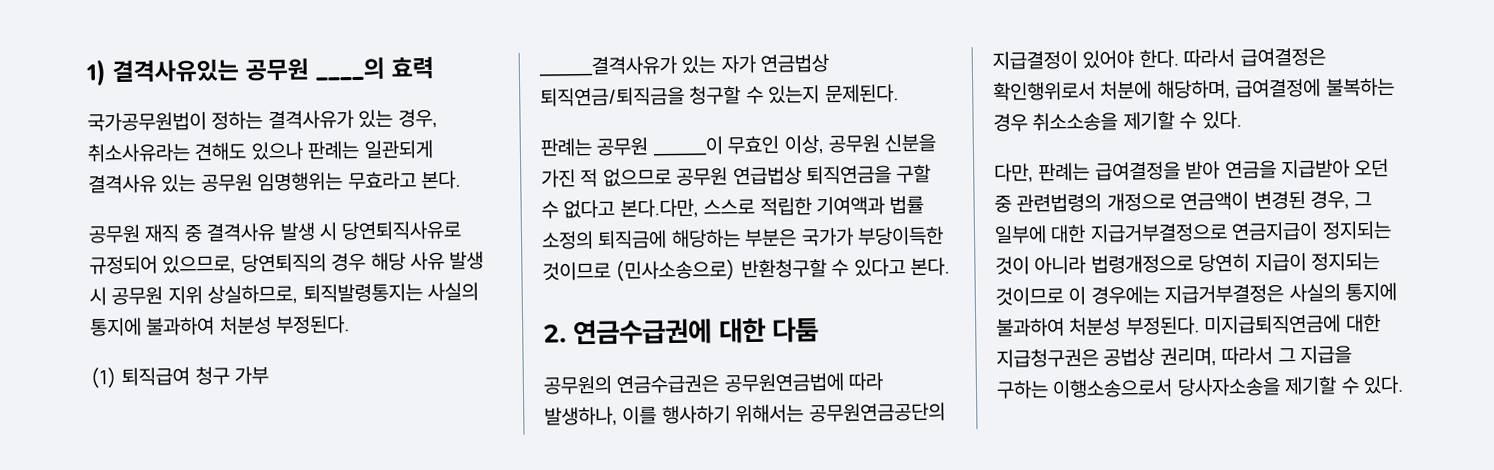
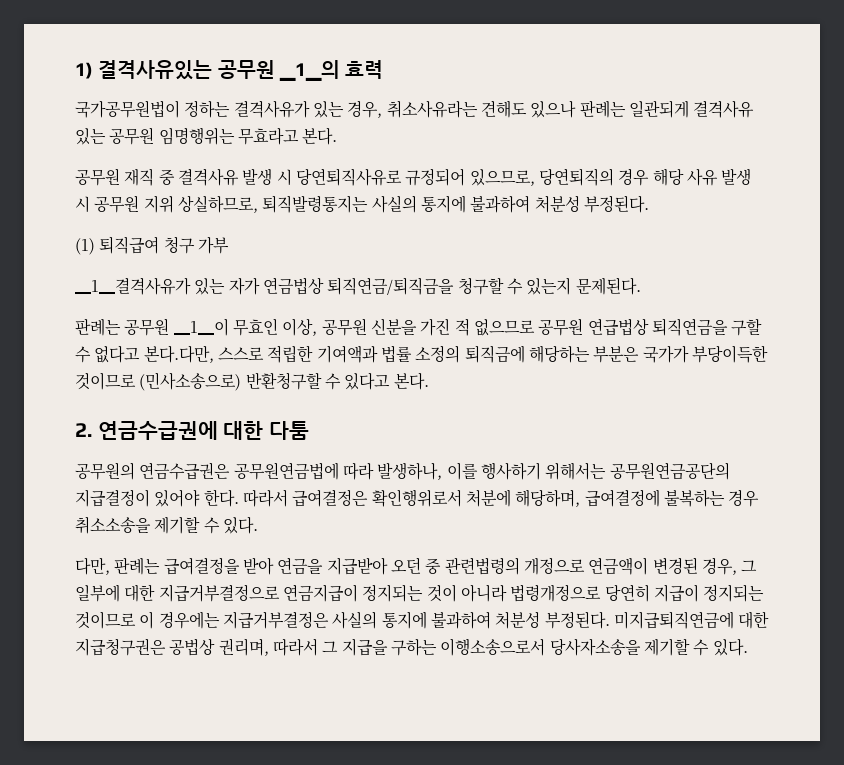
- 1) 결격사유있는 공무원 ____의 효력
+ 1) 결격사유있는 공무원 ▁1▁의 효력
- ____결격사유가 있는 자가 연금법상 퇴직연금/퇴직금을 청구할 수 있는지 문제된다.
+ ▁1▁결격사유가 있는 자가 연금법상 퇴직연금/퇴직금을 청구할 수 있는지 문제된다.
- 판례는 공무원 ____이 무효인 이상, 공무원 신분을 가진 적 없으므로 공무원 연급법상 퇴직연금을 구할 수 없다고 본다.다만, 스스로 적립한 기여액과 법률 소정의 퇴직금에 해당하는 부분은 국가가 부당이득한 것이므로 (민사소송으로) 반환청구할 수 있다고 본다.
+ 판례는 공무원 ▁1▁이 무효인 이상, 공무원 신분을 가진 적 없으므로 공무원 연급법상 퇴직연금을 구할 수 없다고 본다.다만, 스스로 적립한 기여액과 법률 소정의 퇴직금에 해당하는 부분은 국가가 부당이득한 것이므로 (민사소송으로) 반환청구할 수 있다고 본다.

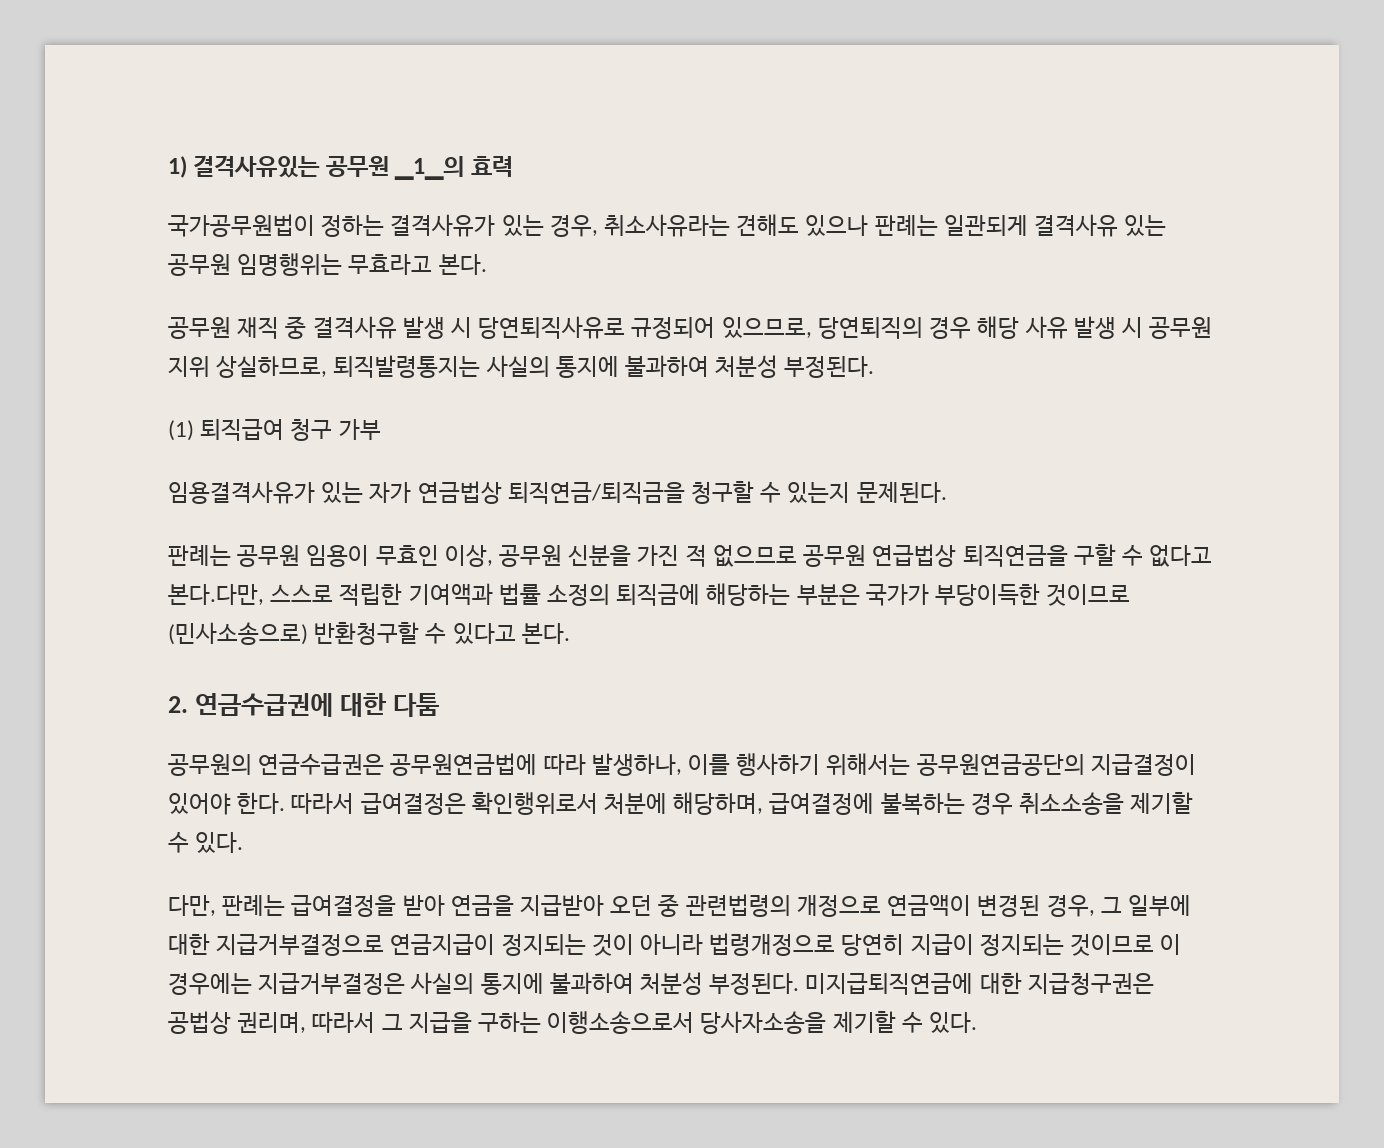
- ▁1▁결격사유가 있는 자가 연금법상 퇴직연금/퇴직금을 청구할 수 있는지 문제된다.
+ 임용결격사유가 있는 자가 연금법상 퇴직연금/퇴직금을 청구할 수 있는지 문제된다.
- 판례는 공무원 ▁1▁이 무효인 이상, 공무원 신분을 가진 적 없으므로 공무원 연급법상 퇴직연금을 구할 수 없다고 본다.다만, 스스로 적립한 기여액과 법률 소정의 퇴직금에 해당하는 부분은 국가가 부당이득한 것이므로 (민사소송으로) 반환청구할 수 있다고 본다.
+ 판례는 공무원 임용이 무효인 이상, 공무원 신분을 가진 적 없으므로 공무원 연급법상 퇴직연금을 구할 수 없다고 본다.다만, 스스로 적립한 기여액과 법률 소정의 퇴직금에 해당하는 부분은 국가가 부당이득한 것이므로 (민사소송으로) 반환청구할 수 있다고 본다.

